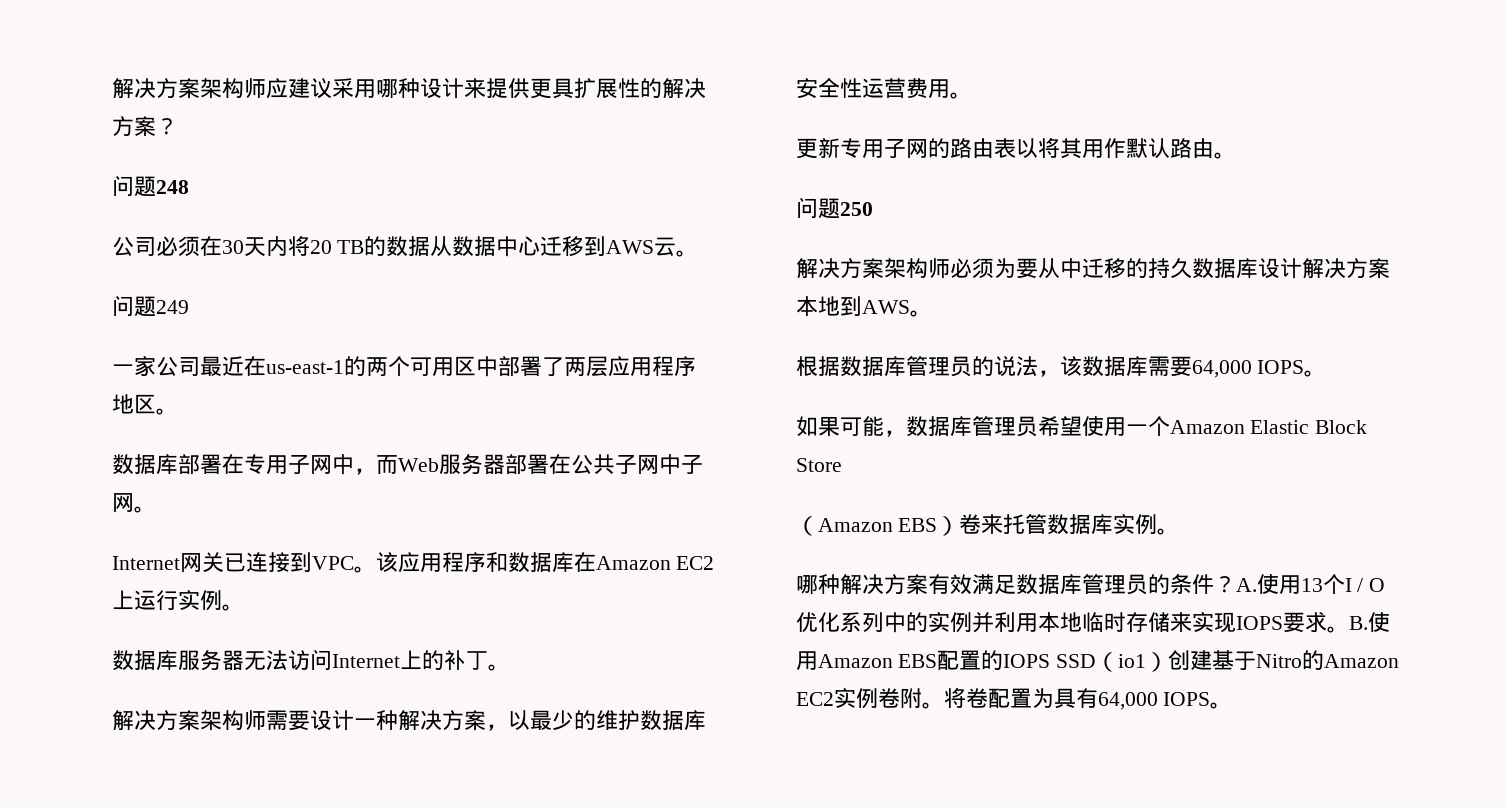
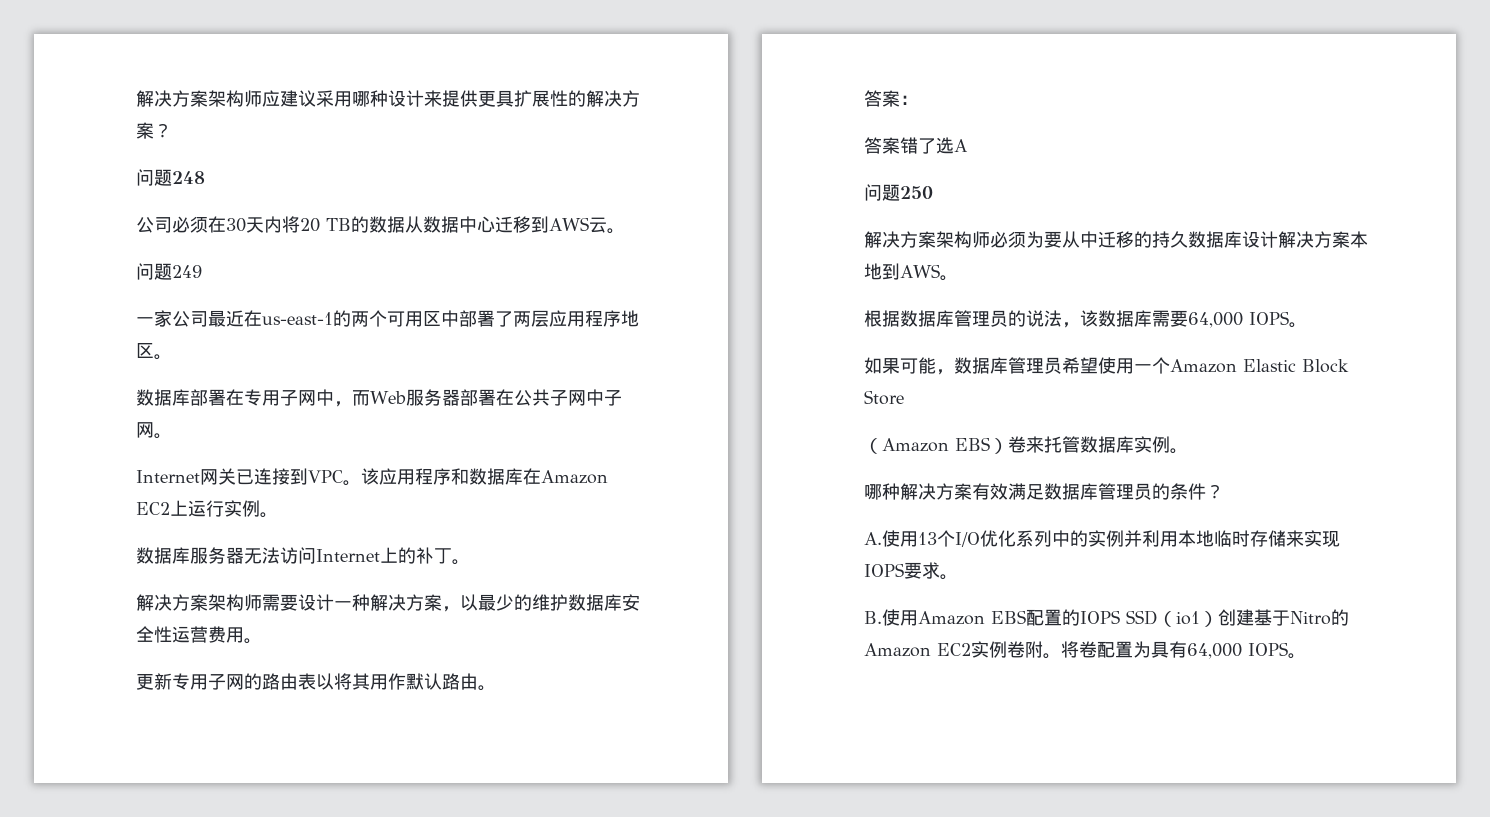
+ 答案：
+ 答案错了选A
- 哪种解决方案有效满足数据库管理员的条件？A.使用13个I / O优化系列中的实例并利用本地临时存储来实现IOPS要求。B.使用Amazon EBS配置的IOPS SSD（io1）创建基于Nitro的Amazon EC2实例卷附。
+ 哪种解决方案有效满足数据库管理员的条件？
+ A.使用13个I/O优化系列中的实例并利用本地临时存储来实现IOPS要求。
+ B.使用Amazon EBS配置的IOPS SSD（io1）创建基于Nitro的Amazon EC2实例卷附。

